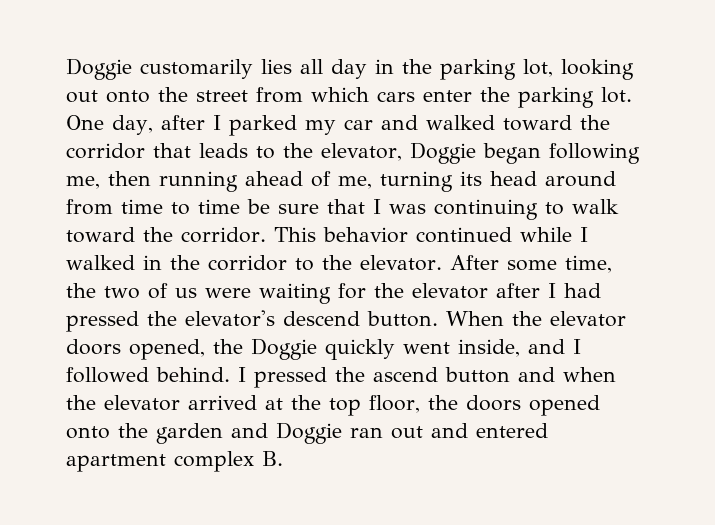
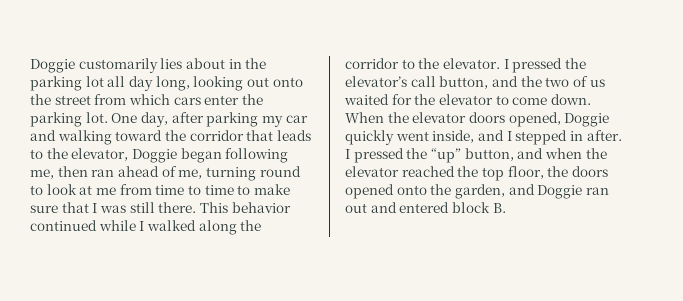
- Doggie customarily lies all day in the parking lot, looking out onto the street from which cars enter the parking lot.
+ Doggie customarily lies about in the parking lot all day long, looking out onto the street from which cars enter the parking lot.
- One day, after I parked my car and walked toward the corridor that leads to the elevator, Doggie began following me, then running ahead of me, turning its head around from time to time be sure that I was continuing to walk toward the corridor.
+ One day, after parking my car and walking toward the corridor that leads to the elevator, Doggie began following me, then ran ahead of me, turning round to look at me from time to time to make sure that I was still there.
- This behavior continued while I walked in the corridor to the elevator.
+ This behavior continued while I walked along the corridor to the elevator.
- After some time, the two of us were waiting for the elevator after I had pressed the elevator's descend button.
+ I pressed the elevator’s call button, and the two of us waited for the elevator to come down.
- When the elevator doors opened, the Doggie quickly went inside, and I followed behind. I pressed the ascend button and when the elevator arrived at the top floor, the doors opened onto the garden and Doggie ran out and entered apartment complex B.
+ When the elevator doors opened, Doggie quickly went inside, and I stepped in after. I pressed the “up” button, and when the elevator reached the top floor, the doors opened onto the garden, and Doggie ran out and entered block B.

